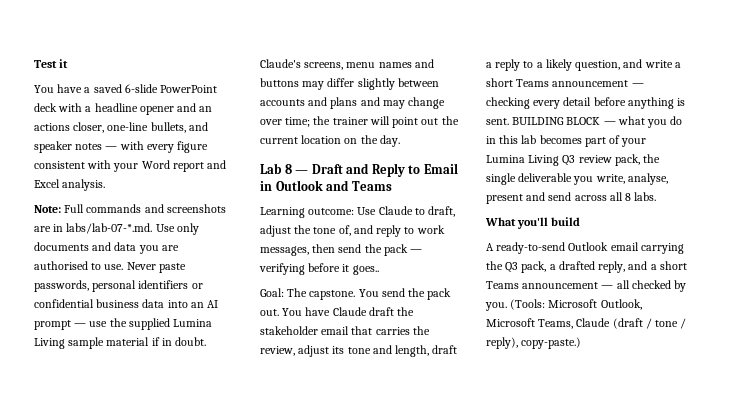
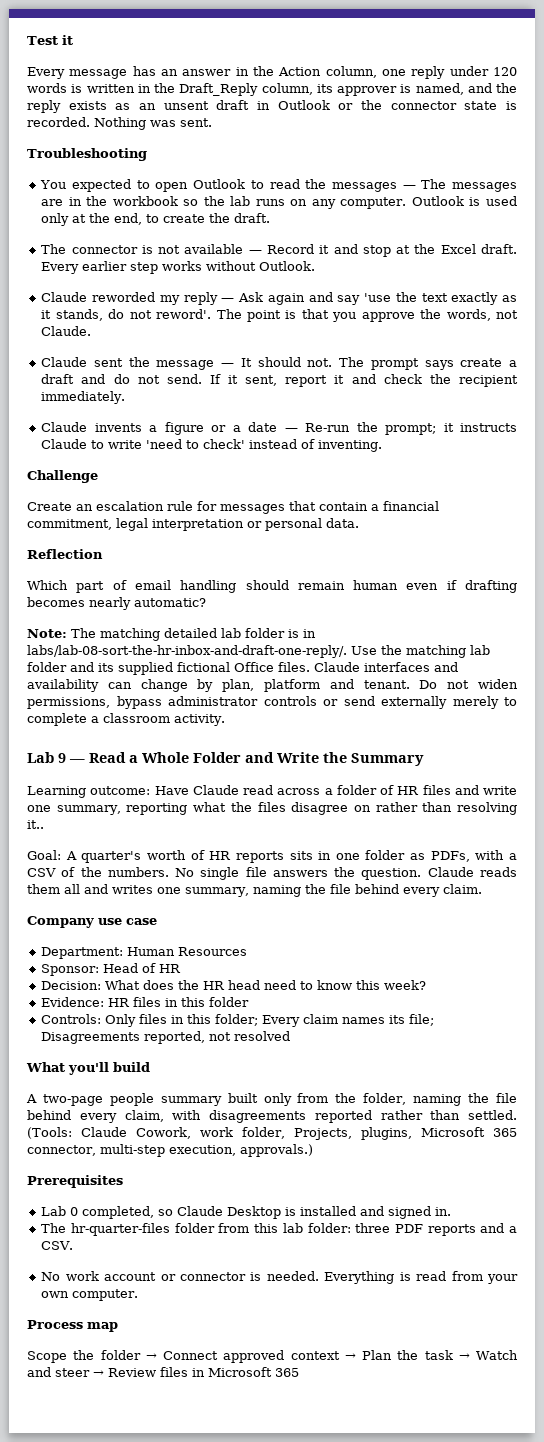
- You have a saved 6-slide PowerPoint deck with a headline opener and an actions closer, one-line bullets, and speaker notes — with every figure consistent with your Word report and Excel analysis.
- Note: Full commands and screenshots are in labs/lab-07-*.md. Use only documents and data you are authorised to use. Never paste passwords, personal identifiers or confidential business data into an AI prompt — use the supplied Lumina Living sample material if in doubt. Claude's screens, menu names and buttons may differ slightly between accounts and plans and may change over time; the trainer will point out the current location on the day.
- Lab 8 — Draft and Reply to Email in Outlook and Teams
- Learning outcome: Use Claude to draft, adjust the tone of, and reply to work messages, then send the pack — verifying before it goes..
- Goal: The capstone. You send the pack out. You have Claude draft the stakeholder email that carries the review, adjust its tone and length, draft a reply to a likely question, and write a short Teams announcement — checking every detail before anything is sent. BUILDING BLOCK — what you do in this lab becomes part of your Lumina Living Q3 review pack, the single deliverable you write, analyse, present and send across all 8 labs.
+ Every message has an answer in the Action column, one reply under 120 words is written in the Draft_Reply column, its approver is named, and the reply exists as an unsent draft in Outlook or the connector state is recorded. Nothing was sent.
+ Troubleshooting
+ You expected to open Outlook to read the messages — The messages are in the workbook so the lab runs on any computer. Outlook is used only at the end, to create the draft.
+ The connector is not available — Record it and stop at the Excel draft. Every earlier step works without Outlook.
+ Claude reworded my reply — Ask again and say 'use the text exactly as it stands, do not reword'. The point is that you approve the words, not Claude.
+ Claude sent the message — It should not. The prompt says create a draft and do not send. If it sent, report it and check the recipient immediately.
+ Claude invents a figure or a date — Re-run the prompt; it instructs Claude to write 'need to check' instead of inventing.
+ Challenge
+ Create an escalation rule for messages that contain a financial commitment, legal interpretation or personal data.
+ Reflection
+ Which part of email handling should remain human even if drafting becomes nearly automatic?
+ Note: The matching detailed lab folder is in labs/lab-08-sort-the-hr-inbox-and-draft-one-reply/. Use the matching lab folder and its supplied fictional Office files. Claude interfaces and availability can change by plan, platform and tenant. Do not widen permissions, bypass administrator controls or send externally merely to complete a classroom activity.
+ Lab 9 — Read a Whole Folder and Write the Summary
+ Learning outcome: Have Claude read across a folder of HR files and write one summary, reporting what the files disagree on rather than resolving it..
+ Goal: A quarter's worth of HR reports sits in one folder as PDFs, with a CSV of the numbers. No single file answers the question. Claude reads them all and writes one summary, naming the file behind every claim.
+ Company use case
+ Department: Human Resources
+ Sponsor: Head of HR
+ Decision: What does the HR head need to know this week?
+ Evidence: HR files in this folder
+ Controls: Only files in this folder; Every claim names its file; Disagreements reported, not resolved
  What you'll build
- A ready-to-send Outlook email carrying the Q3 pack, a drafted reply, and a short Teams announcement — all checked by you. (Tools: Microsoft Outlook, Microsoft Teams, Claude (draft / tone / reply), copy-paste.)
+ A two-page people summary built only from the folder, naming the file behind every claim, with disagreements reported rather than settled. (Tools: Claude Cowork, work folder, Projects, plugins, Microsoft 365 connector, multi-step execution, approvals.)
+ Prerequisites
+ Lab 0 completed, so Claude Desktop is installed and signed in.
+ The hr-quarter-files folder from this lab folder: three PDF reports and a CSV.
+ No work account or connector is needed. Everything is read from your own computer.
+ Process map
+ Scope the folder → Connect approved context → Plan the task → Watch and steer → Review files in Microsoft 365

